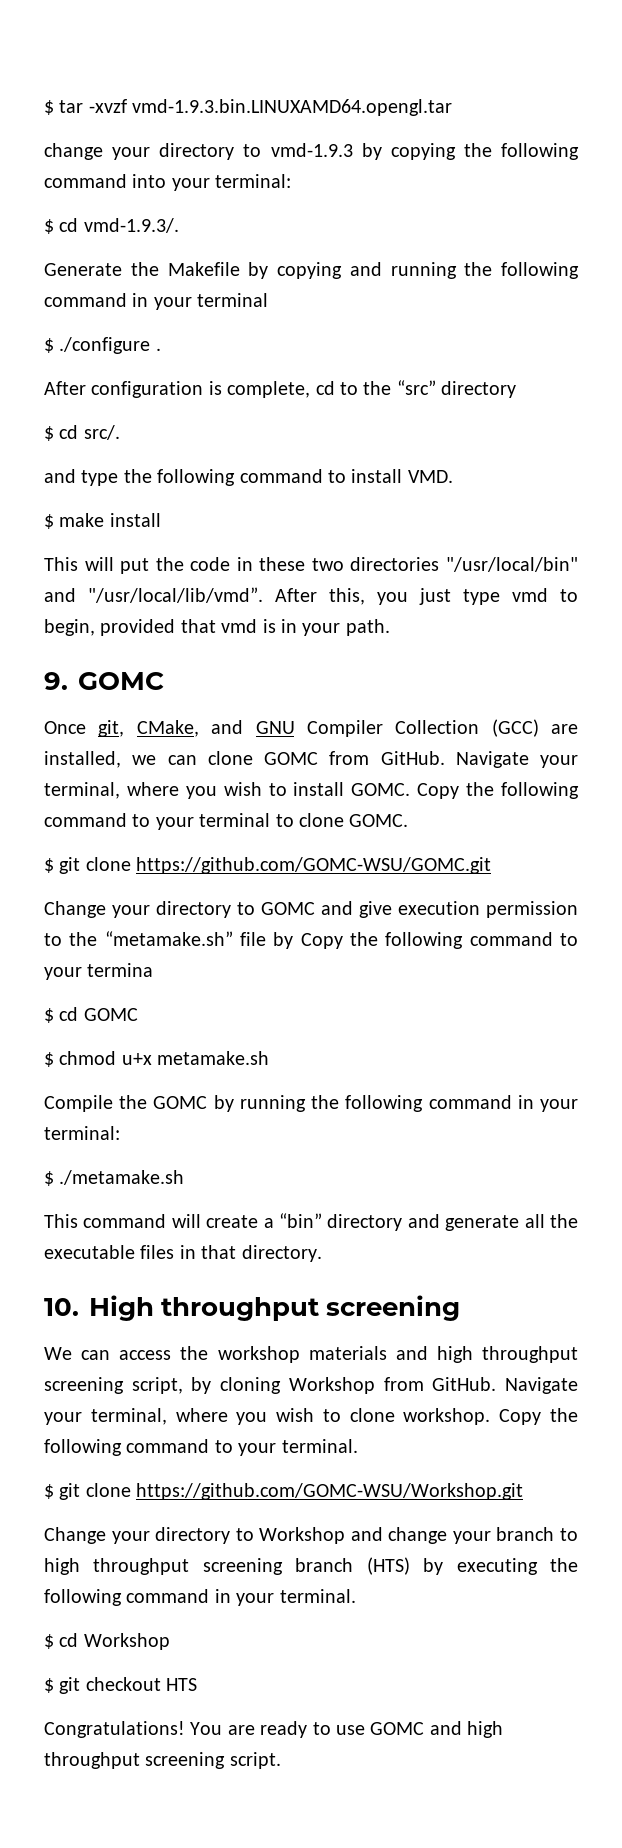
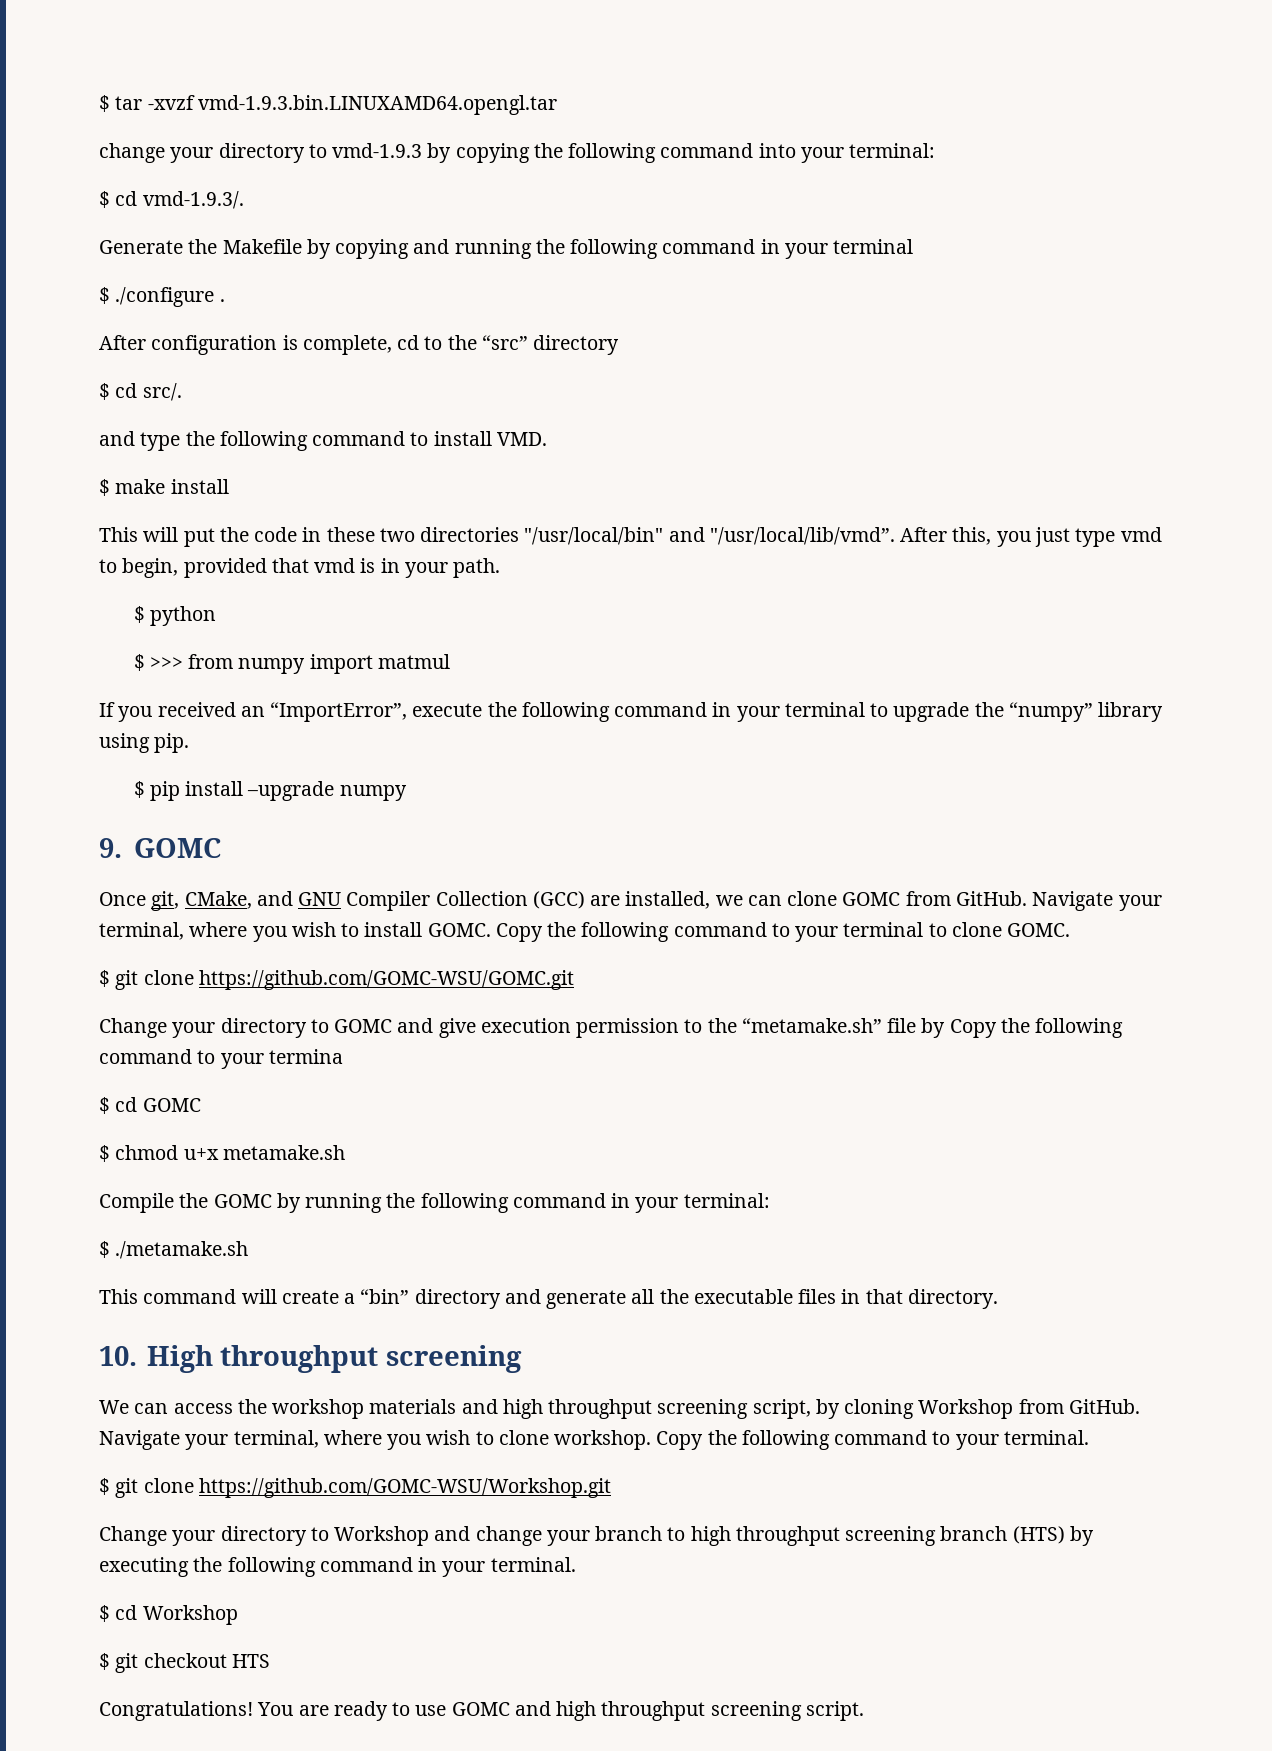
+ $ python
+ $ >>> from numpy import matmul
+ If you received an “ImportError”, execute the following command in your terminal to upgrade the “numpy” library using pip.
+ $ pip install –upgrade numpy

